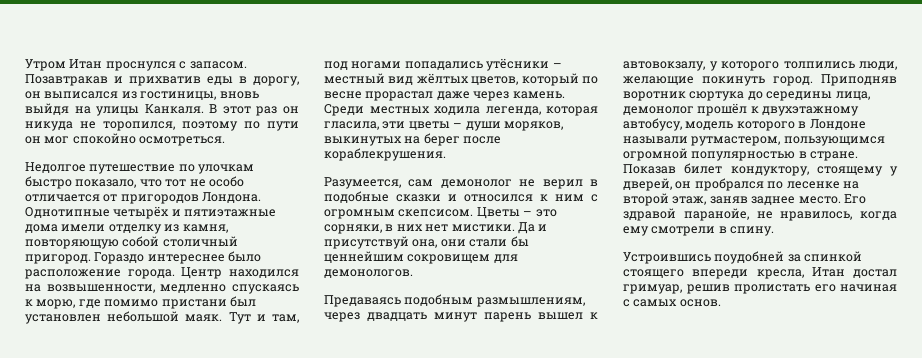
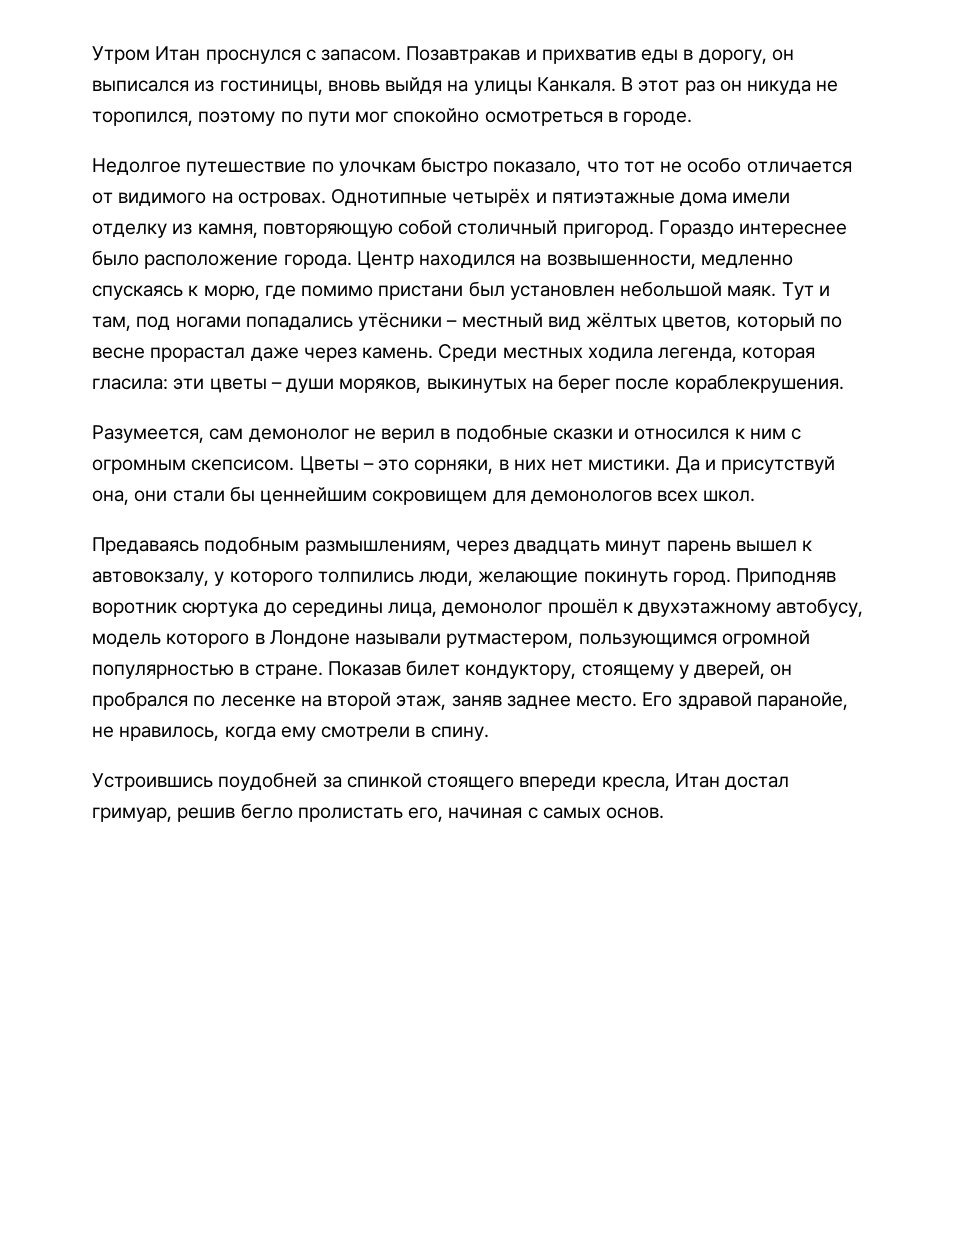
- В этот раз он никуда не торопился, поэтому по пути он мог спокойно осмотреться.
+ В этот раз он никуда не торопился, поэтому по пути мог спокойно осмотреться в городе.
- Недолгое путешествие по улочкам быстро показало, что тот не особо отличается от пригородов Лондона.
+ Недолгое путешествие по улочкам быстро показало, что тот не особо отличается от видимого на островах.
- Среди местных ходила легенда, которая гласила, эти цветы – души моряков, выкинутых на берег после кораблекрушения.
+ Среди местных ходила легенда, которая гласила: эти цветы – души моряков, выкинутых на берег после кораблекрушения.
- Да и присутствуй она, они стали бы ценнейшим сокровищем для демонологов.
+ Да и присутствуй она, они стали бы ценнейшим сокровищем для демонологов всех школ.
- Устроившись поудобней за спинкой стоящего впереди кресла, Итан достал гримуар, решив пролистать его начиная с самых основ.
+ Устроившись поудобней за спинкой стоящего впереди кресла, Итан достал гримуар, решив бегло пролистать его, начиная с самых основ.

